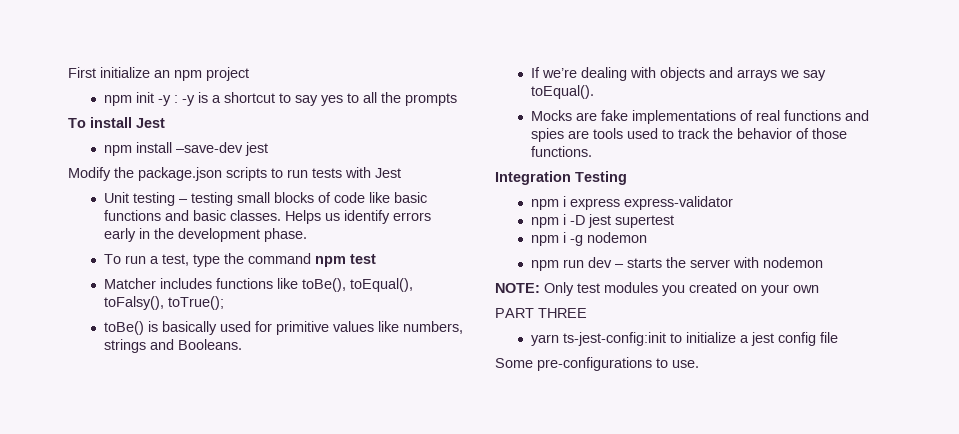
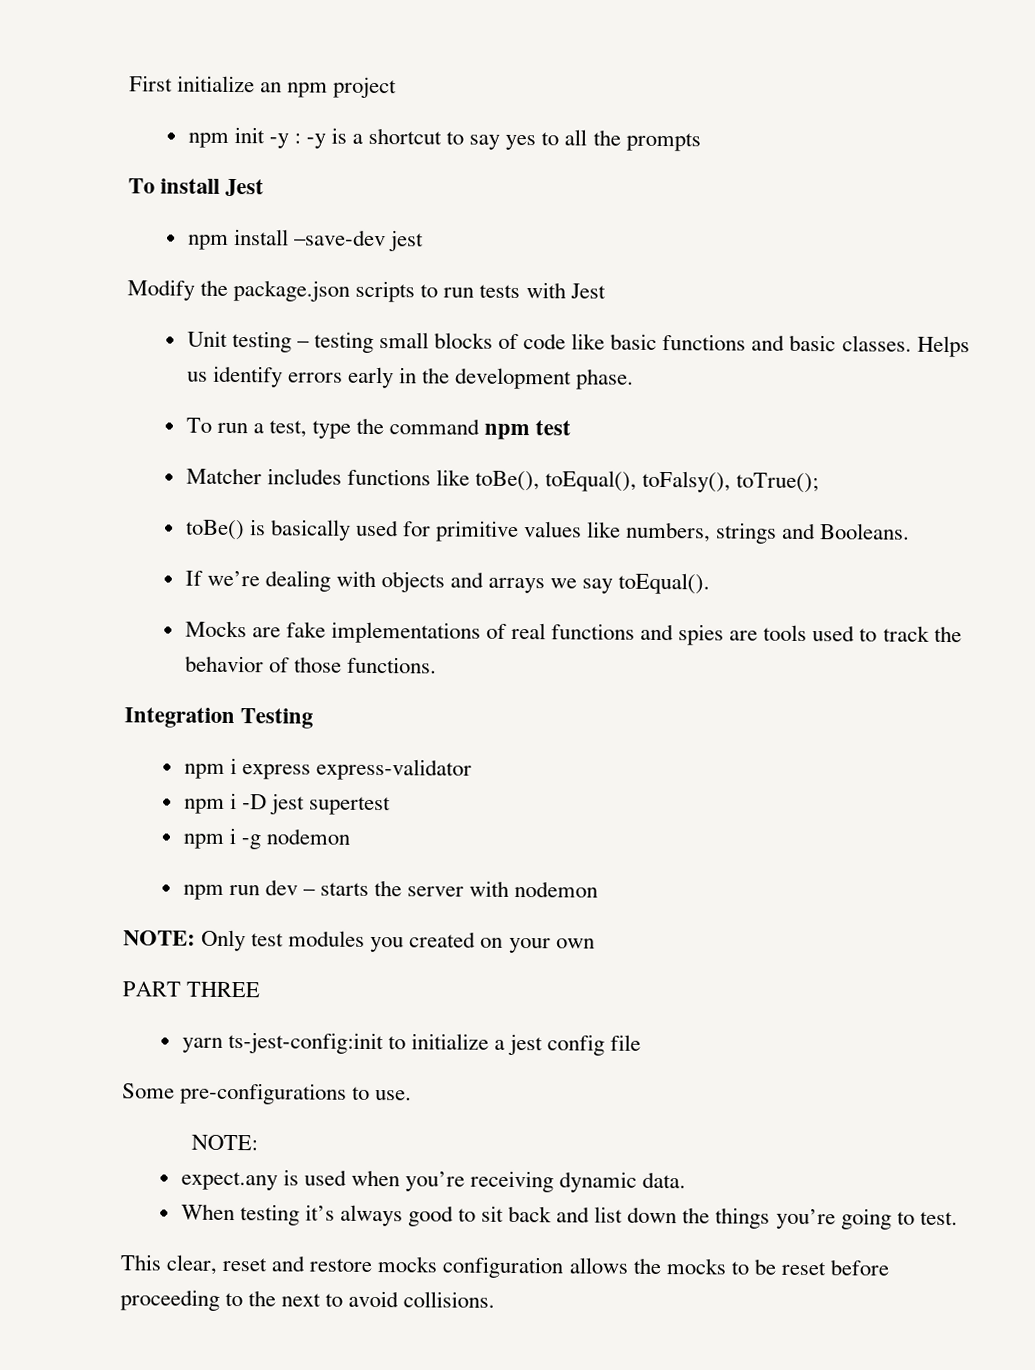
  Some pre-configurations to use.
+ NOTE:
+ expect.any is used when you’re receiving dynamic data.
+ When testing it’s always good to sit back and list down the things you’re going to test.
+ This clear, reset and restore mocks configuration allows the mocks to be reset before proceeding to the next to avoid collisions.

